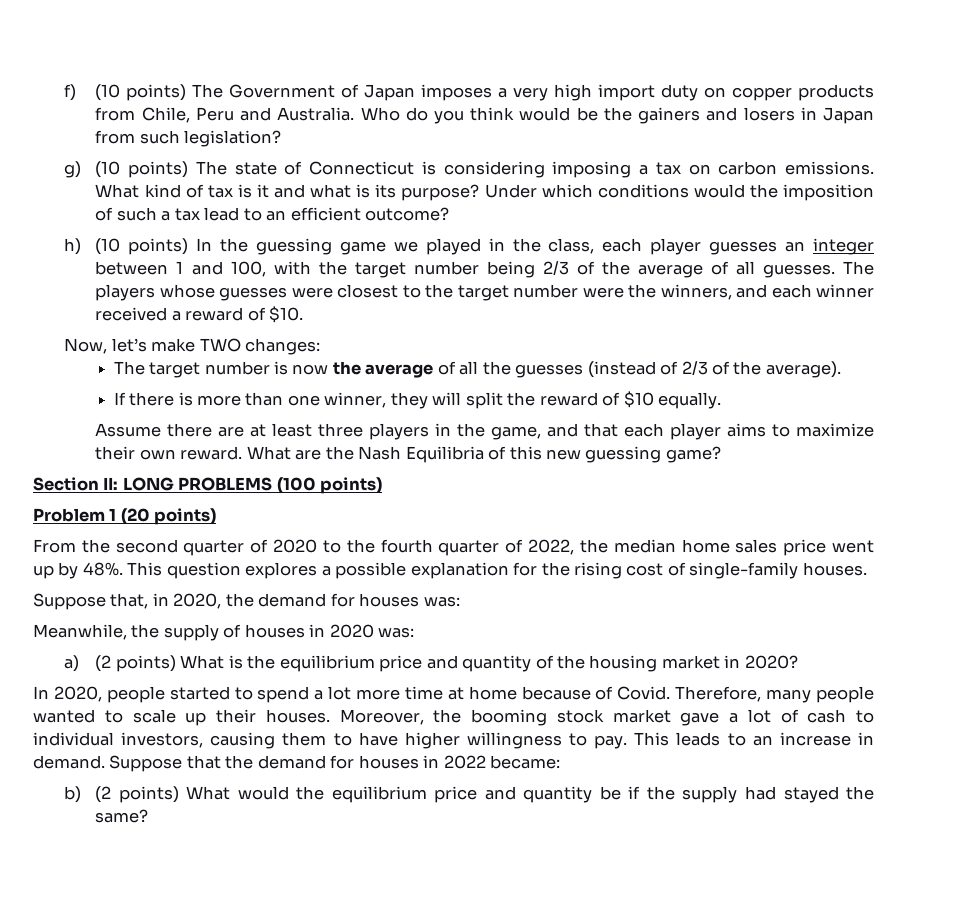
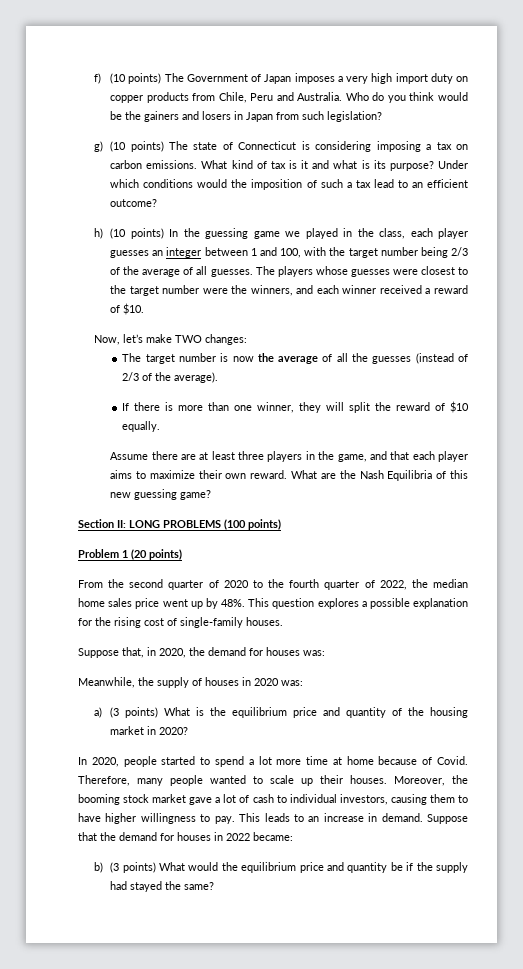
- a) (2 points) What is the equilibrium price and quantity of the housing market in 2020?
+ a) (3 points) What is the equilibrium price and quantity of the housing market in 2020?
- b) (2 points) What would the equilibrium price and quantity be if the supply had stayed the same?
+ b) (3 points) What would the equilibrium price and quantity be if the supply had stayed the same?

